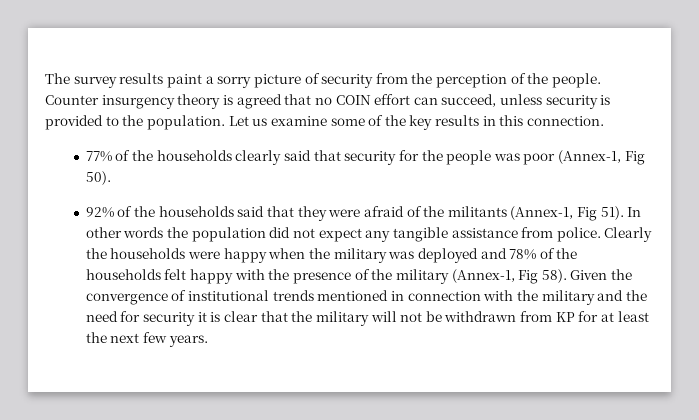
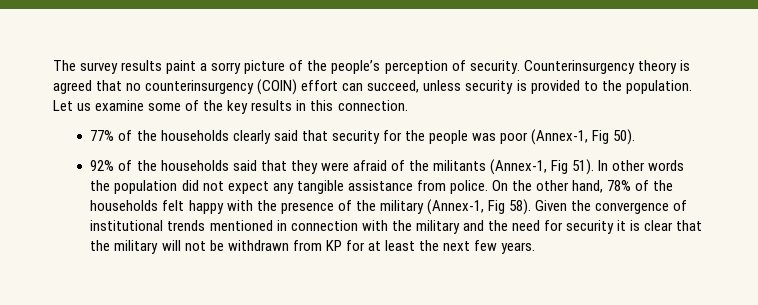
- The survey results paint a sorry picture of security from the perception of the people. Counter insurgency theory is agreed that no COIN effort can succeed, unless security is provided to the population.
+ The survey results paint a sorry picture of the people’s perception of security. Counterinsurgency theory is agreed that no counterinsurgency (COIN) effort can succeed, unless security is provided to the population.
- Clearly the households were happy when the military was deployed and 78% of the households felt happy with the presence of the military (Annex-1, Fig 58).
+ On the other hand, 78% of the households felt happy with the presence of the military (Annex-1, Fig 58).

